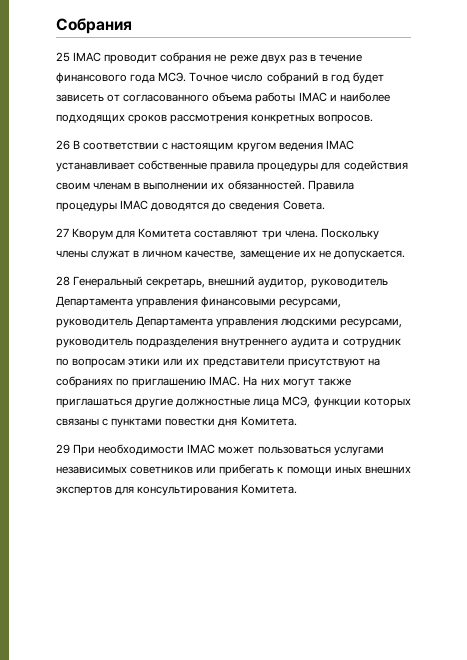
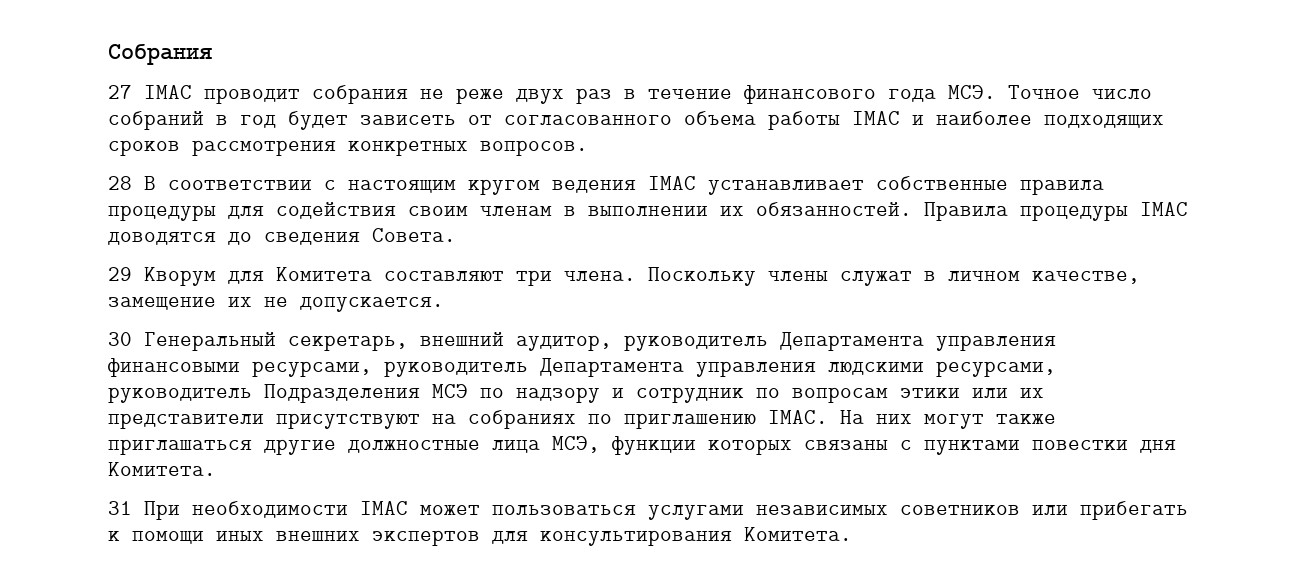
- 25 IMAC проводит собрания не реже двух раз в течение финансового года МСЭ. Точное число собраний в год будет зависеть от согласованного объема работы IMAC и наиболее подходящих сроков рассмотрения конкретных вопросов.
+ 27 IMAC проводит собрания не реже двух раз в течение финансового года МСЭ. Точное число собраний в год будет зависеть от согласованного объема работы IMAC и наиболее подходящих сроков рассмотрения конкретных вопросов.
- 26 В соответствии с настоящим кругом ведения IMAC устанавливает собственные правила процедуры для содействия своим членам в выполнении их обязанностей.
+ 28 В соответствии с настоящим кругом ведения IMAC устанавливает собственные правила процедуры для содействия своим членам в выполнении их обязанностей.
- 27 Кворум для Комитета составляют три члена.
+ 29 Кворум для Комитета составляют три члена.
- 28 Генеральный секретарь, внешний аудитор, руководитель Департамента управления финансовыми ресурсами, руководитель Департамента управления людскими ресурсами, руководитель подразделения внутреннего аудита и сотрудник по вопросам этики или их представители присутствуют на собраниях по приглашению IMAC.
+ 30 Генеральный секретарь, внешний аудитор, руководитель Департамента управления финансовыми ресурсами, руководитель Департамента управления людскими ресурсами, руководитель Подразделения МСЭ по надзору и сотрудник по вопросам этики или их представители присутствуют на собраниях по приглашению IMAC.
- 29 При необходимости IMAC может пользоваться услугами независимых советников или прибегать к помощи иных внешних экспертов для консультирования Комитета.
+ 31 При необходимости IMAC может пользоваться услугами независимых советников или прибегать к помощи иных внешних экспертов для консультирования Комитета.

